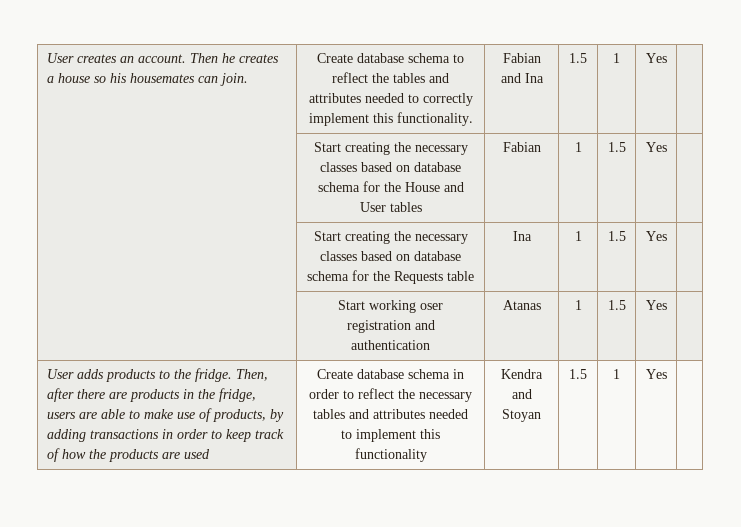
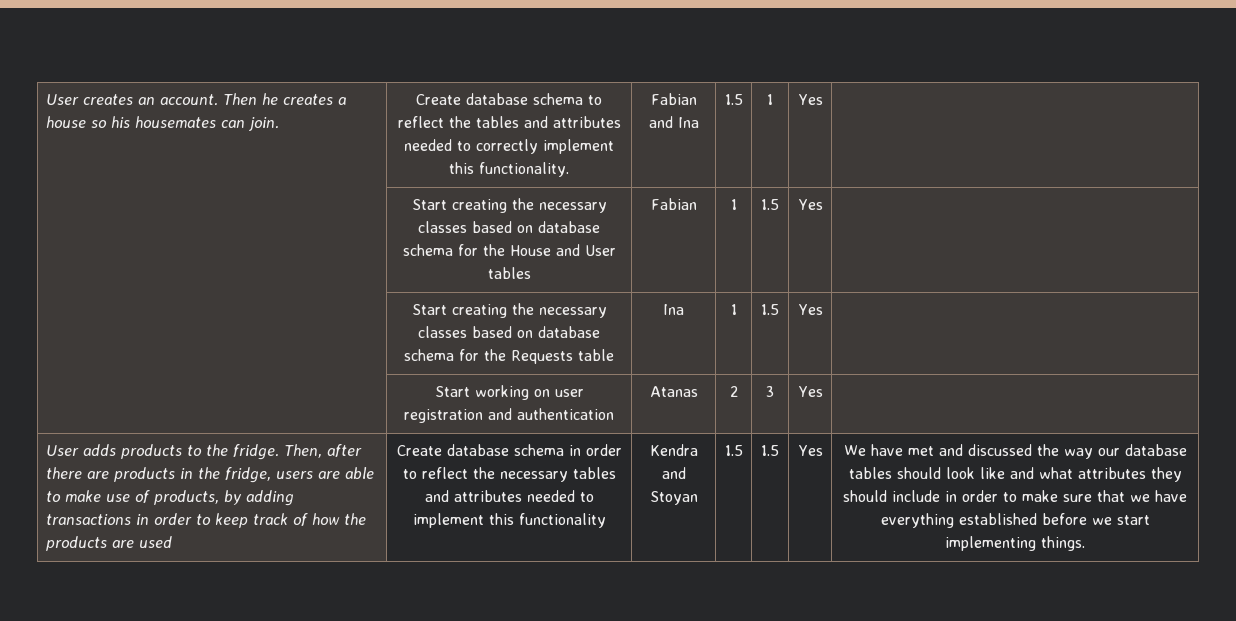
- | Start working oser registration and authentication | Atanas | 1 | 1.5 | Yes |
+ | Start working on user registration and authentication | Atanas | 2 | 3 | Yes |
- Kendra and Stoyan | 1.5 | 1 | Yes
+ Kendra and Stoyan | 1.5 | 1.5 | Yes | We have met and discussed the way our database tables should look like and what attributes they should include in order to make sure that we have everything established before we start implementing things.

